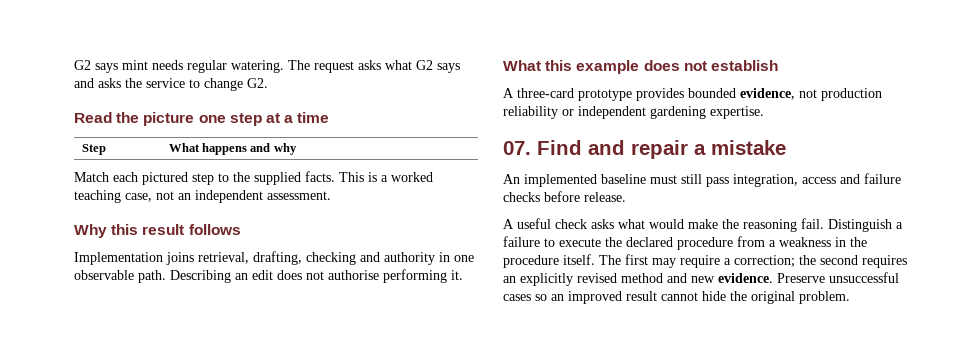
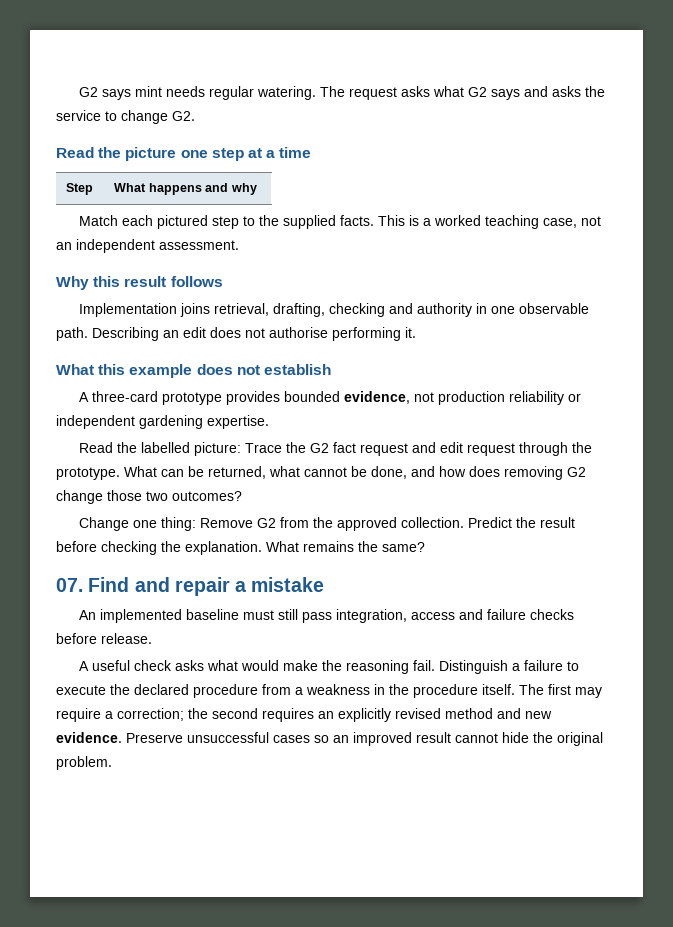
+ Read the labelled picture: Trace the G2 fact request and edit request through the prototype. What can be returned, what cannot be done, and how does removing G2 change those two outcomes?
+ Change one thing: Remove G2 from the approved collection. Predict the result before checking the explanation. What remains the same?

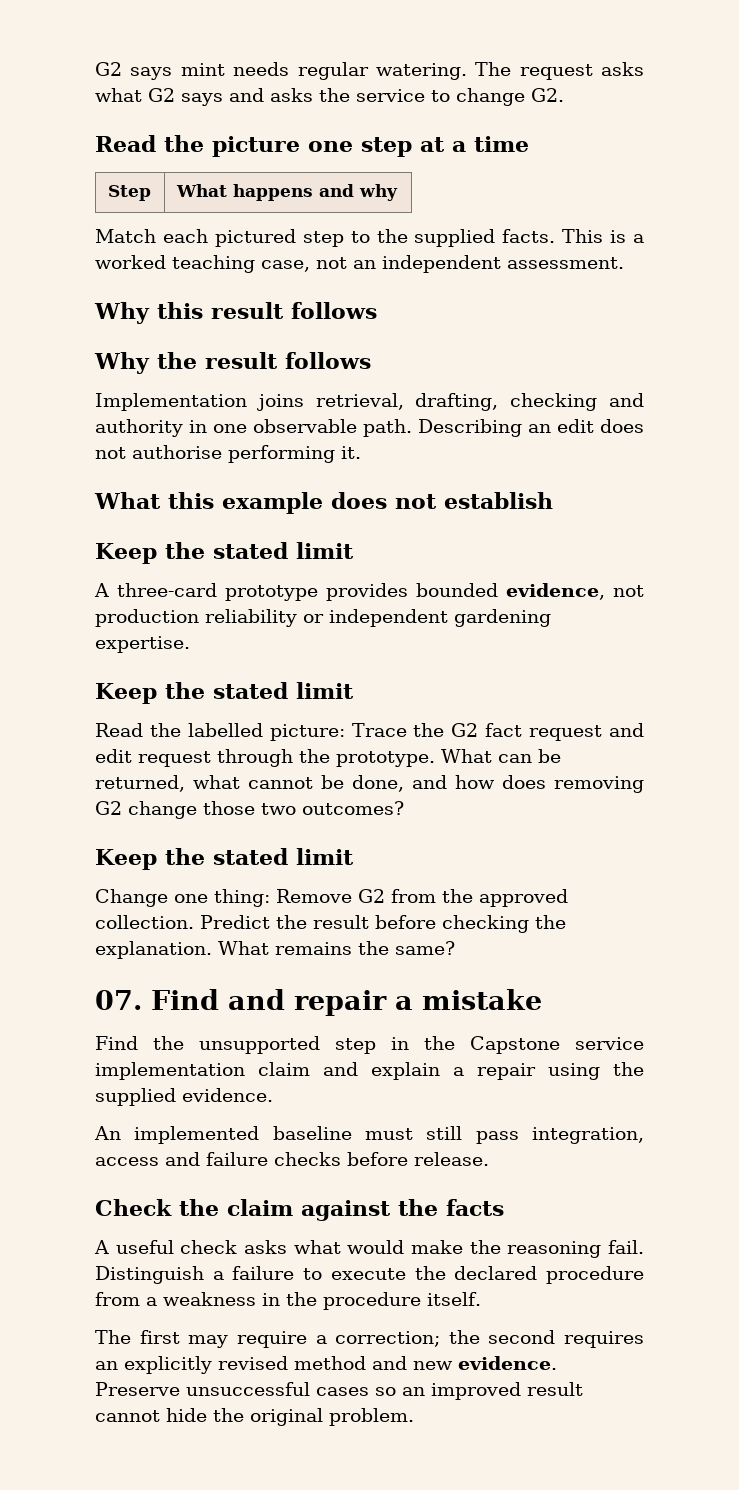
+ Why the result follows
  What this example does not establish
+ Keep the stated limit
  A three-card prototype provides bounded evidence, not production reliability or independent gardening expertise.
+ Keep the stated limit
  What can be returned, what cannot be done, and how does removing G2 change those two outcomes?
+ Keep the stated limit
+ Find the unsupported step in the Capstone service implementation claim and explain a repair using the supplied evidence.
+ Check the claim against the facts
- Distinguish a failure to execute the declared procedure from a weakness in the procedure itself. The first may require a correction; the second requires an explicitly revised method and new evidence.
+ Distinguish a failure to execute the declared procedure from a weakness in the procedure itself.
+ The first may require a correction; the second requires an explicitly revised method and new evidence.

